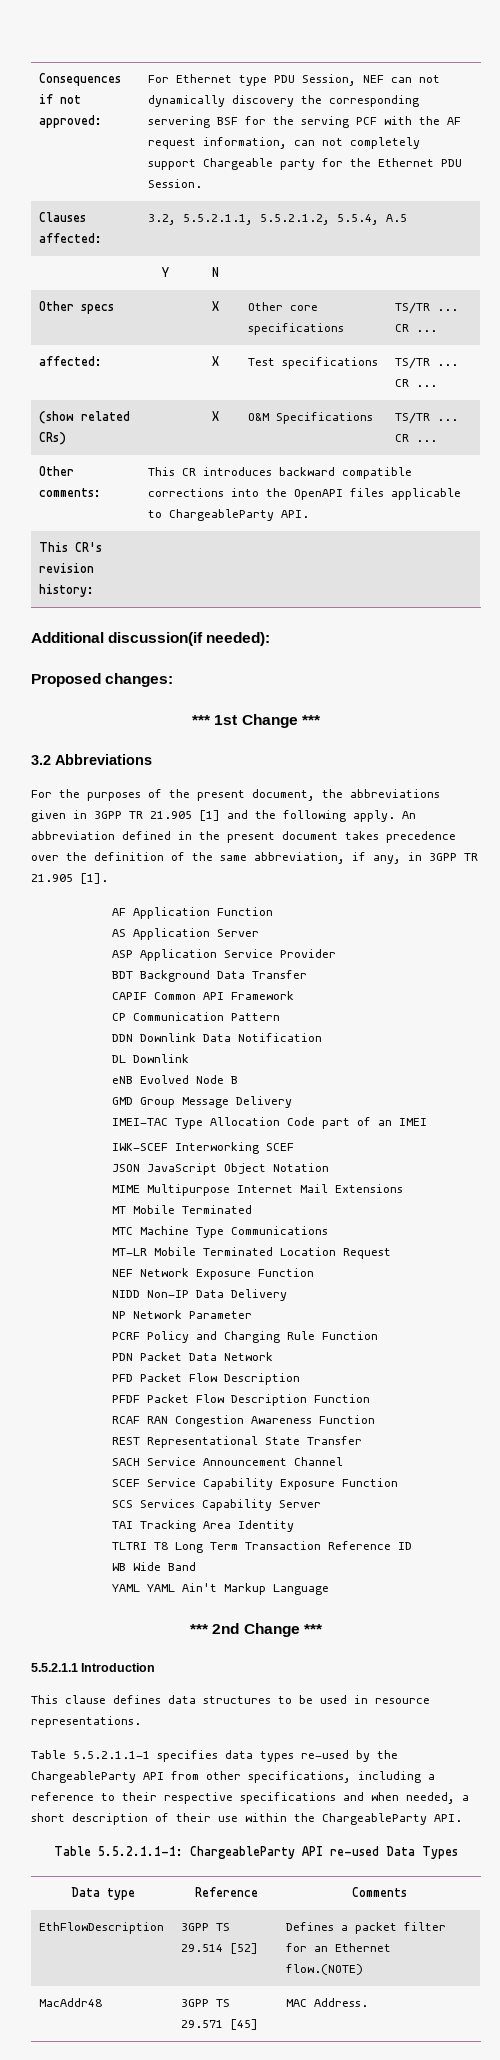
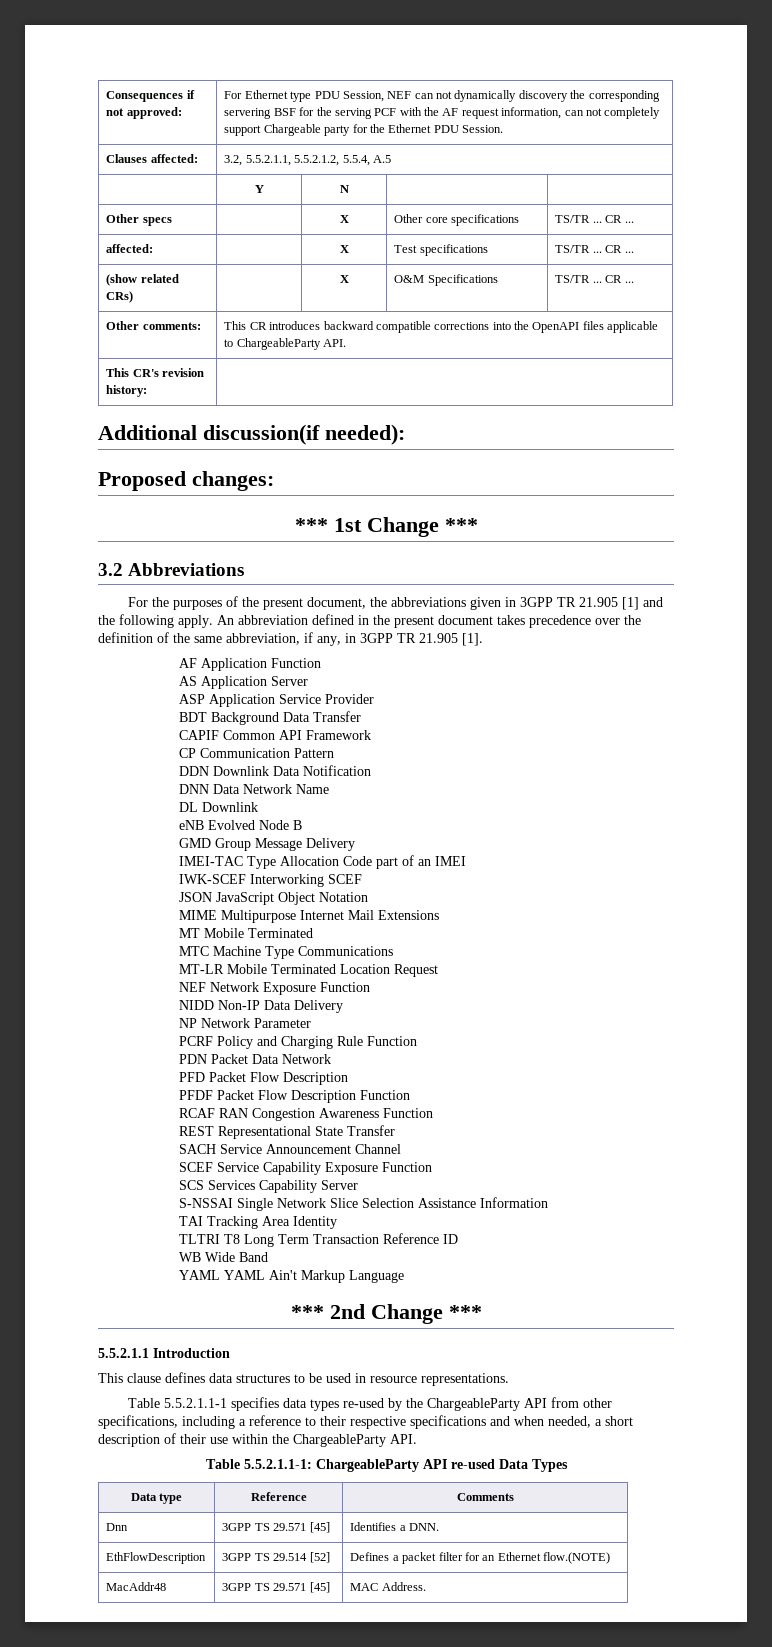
+ DNN Data Network Name
+ S-NSSAI Single Network Slice Selection Assistance Information
+ Dnn | 3GPP TS 29.571 [45] | Identifies a DNN.

